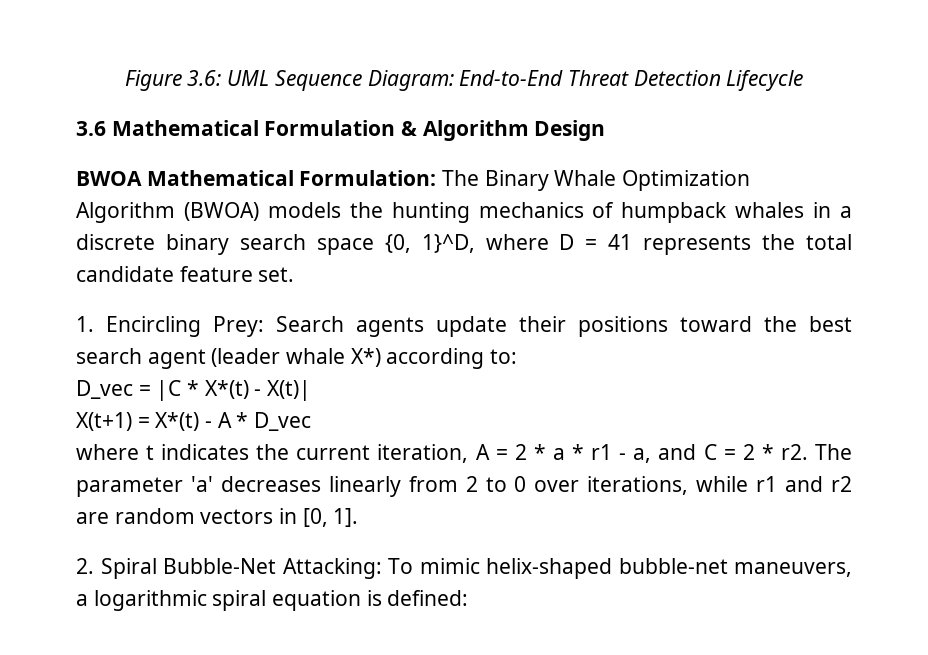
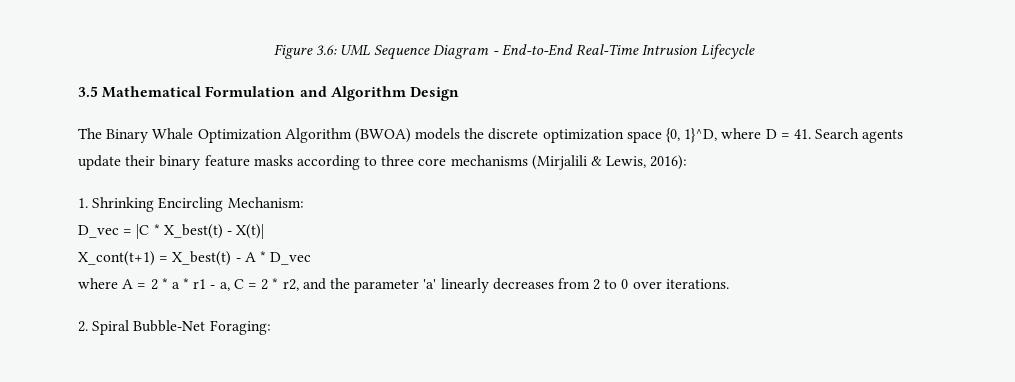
- Figure 3.6: UML Sequence Diagram: End-to-End Threat Detection Lifecycle
+ Figure 3.6: UML Sequence Diagram - End-to-End Real-Time Intrusion Lifecycle
- 3.6 Mathematical Formulation & Algorithm Design
+ 3.5 Mathematical Formulation and Algorithm Design
- BWOA Mathematical Formulation: The Binary Whale Optimization Algorithm (BWOA) models the hunting mechanics of humpback whales in a discrete binary search space {0, 1}^D, where D = 41 represents the total candidate feature set.
- 1. Encircling Prey: Search agents update their positions toward the best search agent (leader whale X*) according to:
+ The Binary Whale Optimization Algorithm (BWOA) models the discrete optimization space {0, 1}^D, where D = 41. Search agents update their binary feature masks according to three core mechanisms (Mirjalili & Lewis, 2016):
+ 1. Shrinking Encircling Mechanism:
- D_vec = |C * X*(t) - X(t)|
+ D_vec = |C * X_best(t) - X(t)|
- X(t+1) = X*(t) - A * D_vec
+ X_cont(t+1) = X_best(t) - A * D_vec
- where t indicates the current iteration, A = 2 * a * r1 - a, and C = 2 * r2. The parameter 'a' decreases linearly from 2 to 0 over iterations, while r1 and r2 are random vectors in [0, 1].
- 2. Spiral Bubble-Net Attacking: To mimic helix-shaped bubble-net maneuvers, a logarithmic spiral equation is defined:
+ where A = 2 * a * r1 - a, C = 2 * r2, and the parameter 'a' linearly decreases from 2 to 0 over iterations.
+ 2. Spiral Bubble-Net Foraging:

